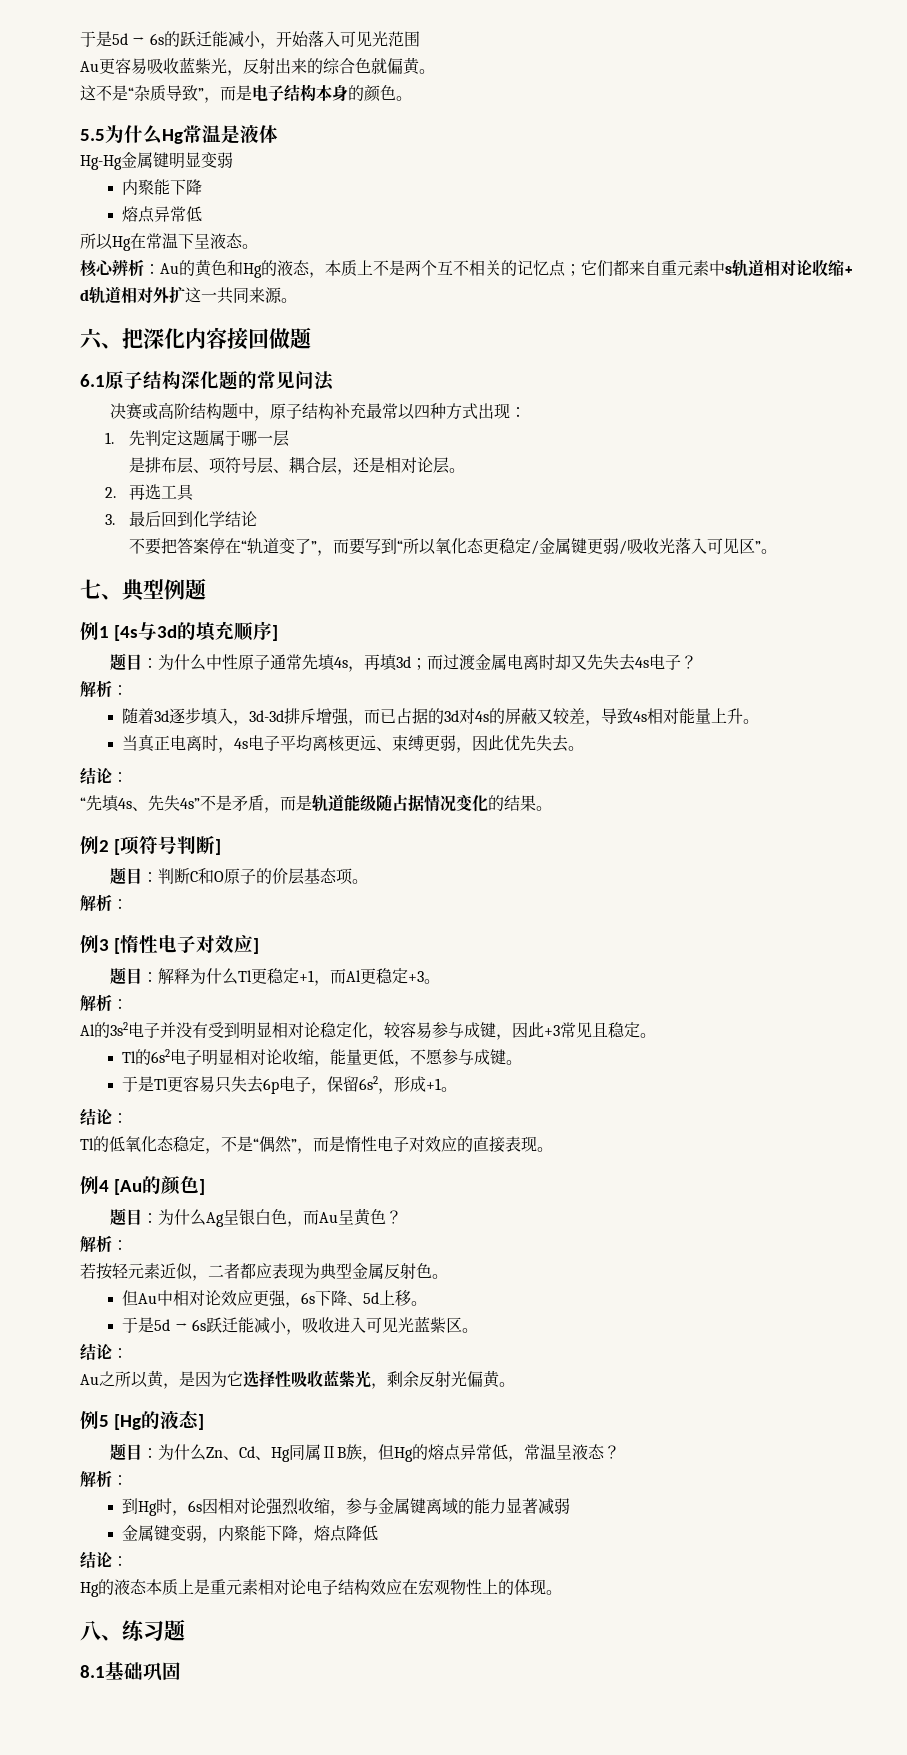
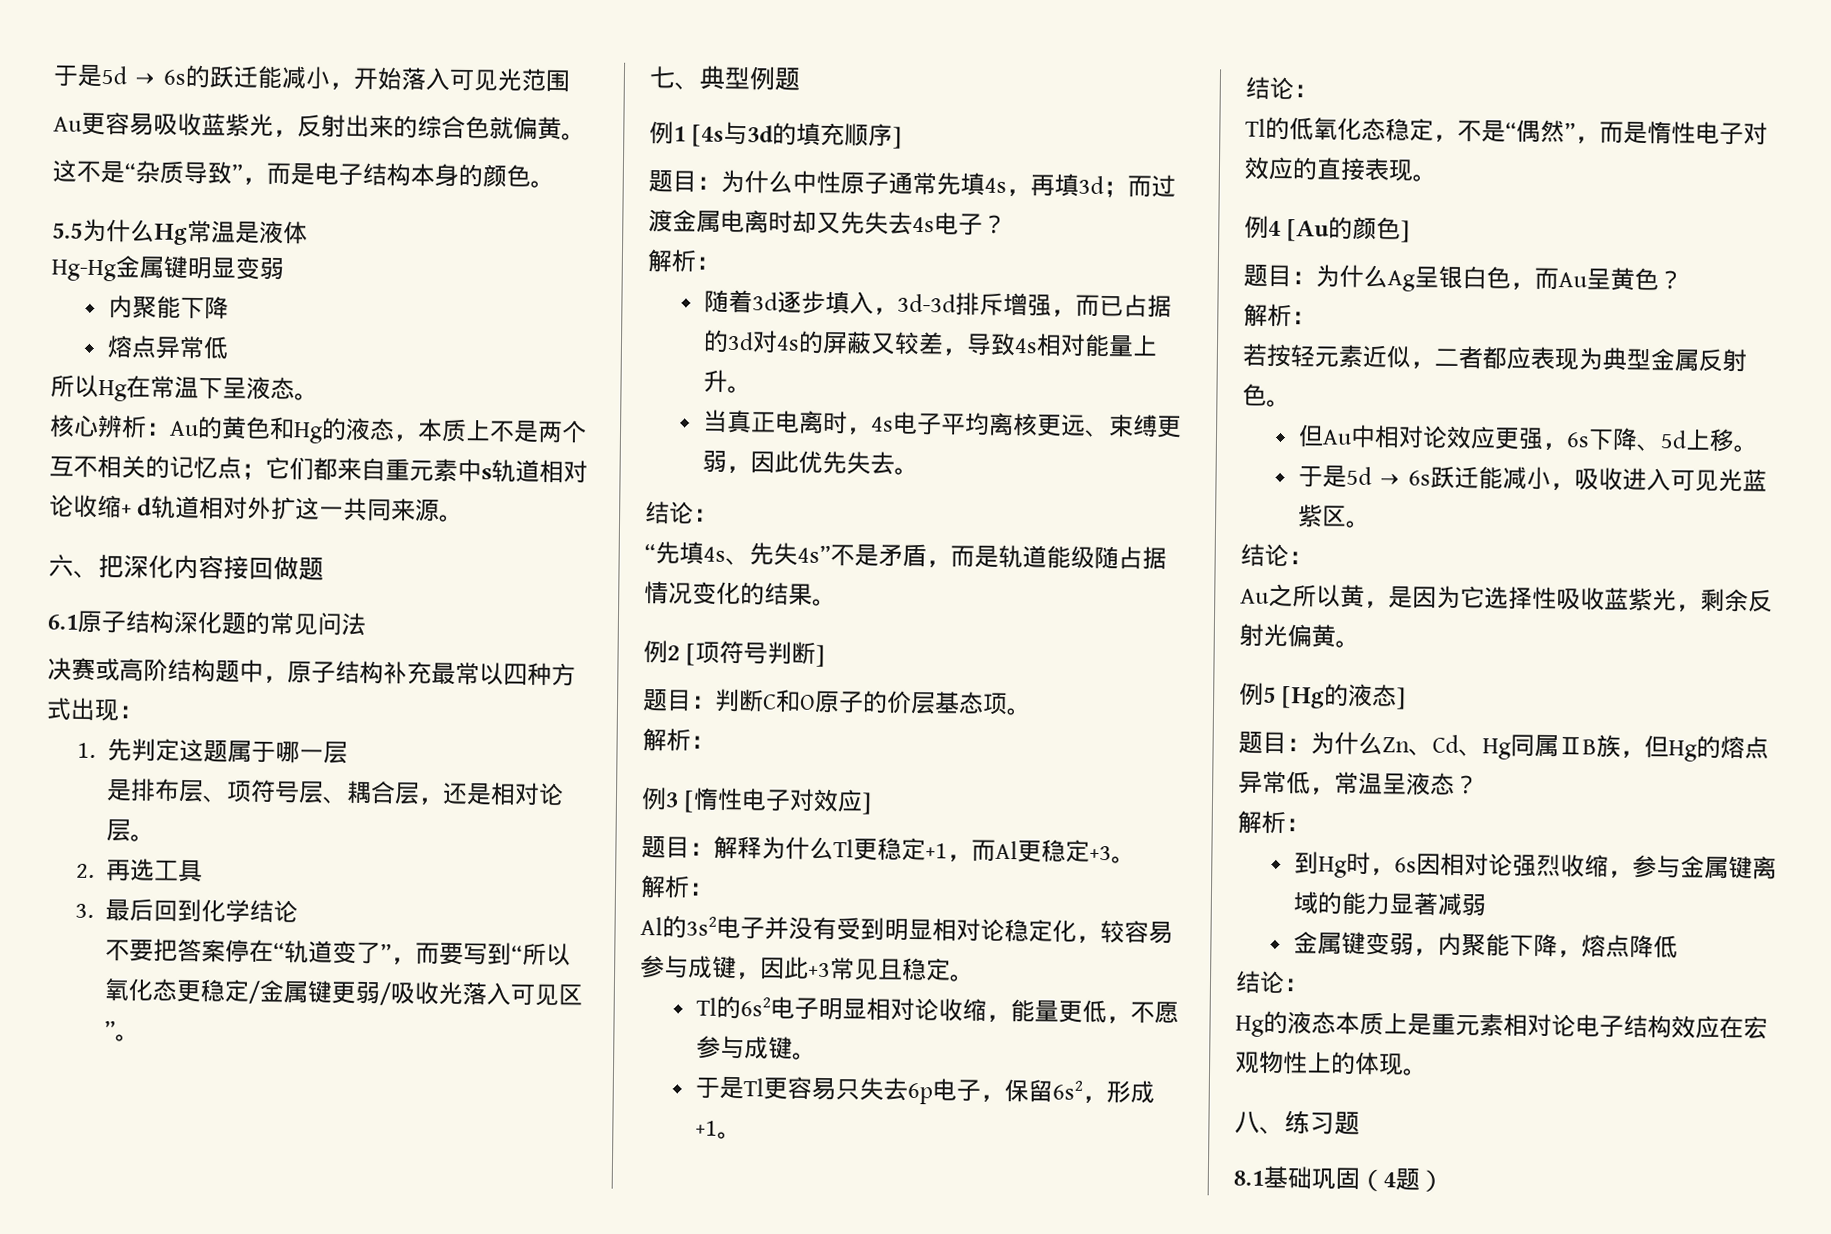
- 8.1基础巩固
+ 8.1基础巩固（4题）

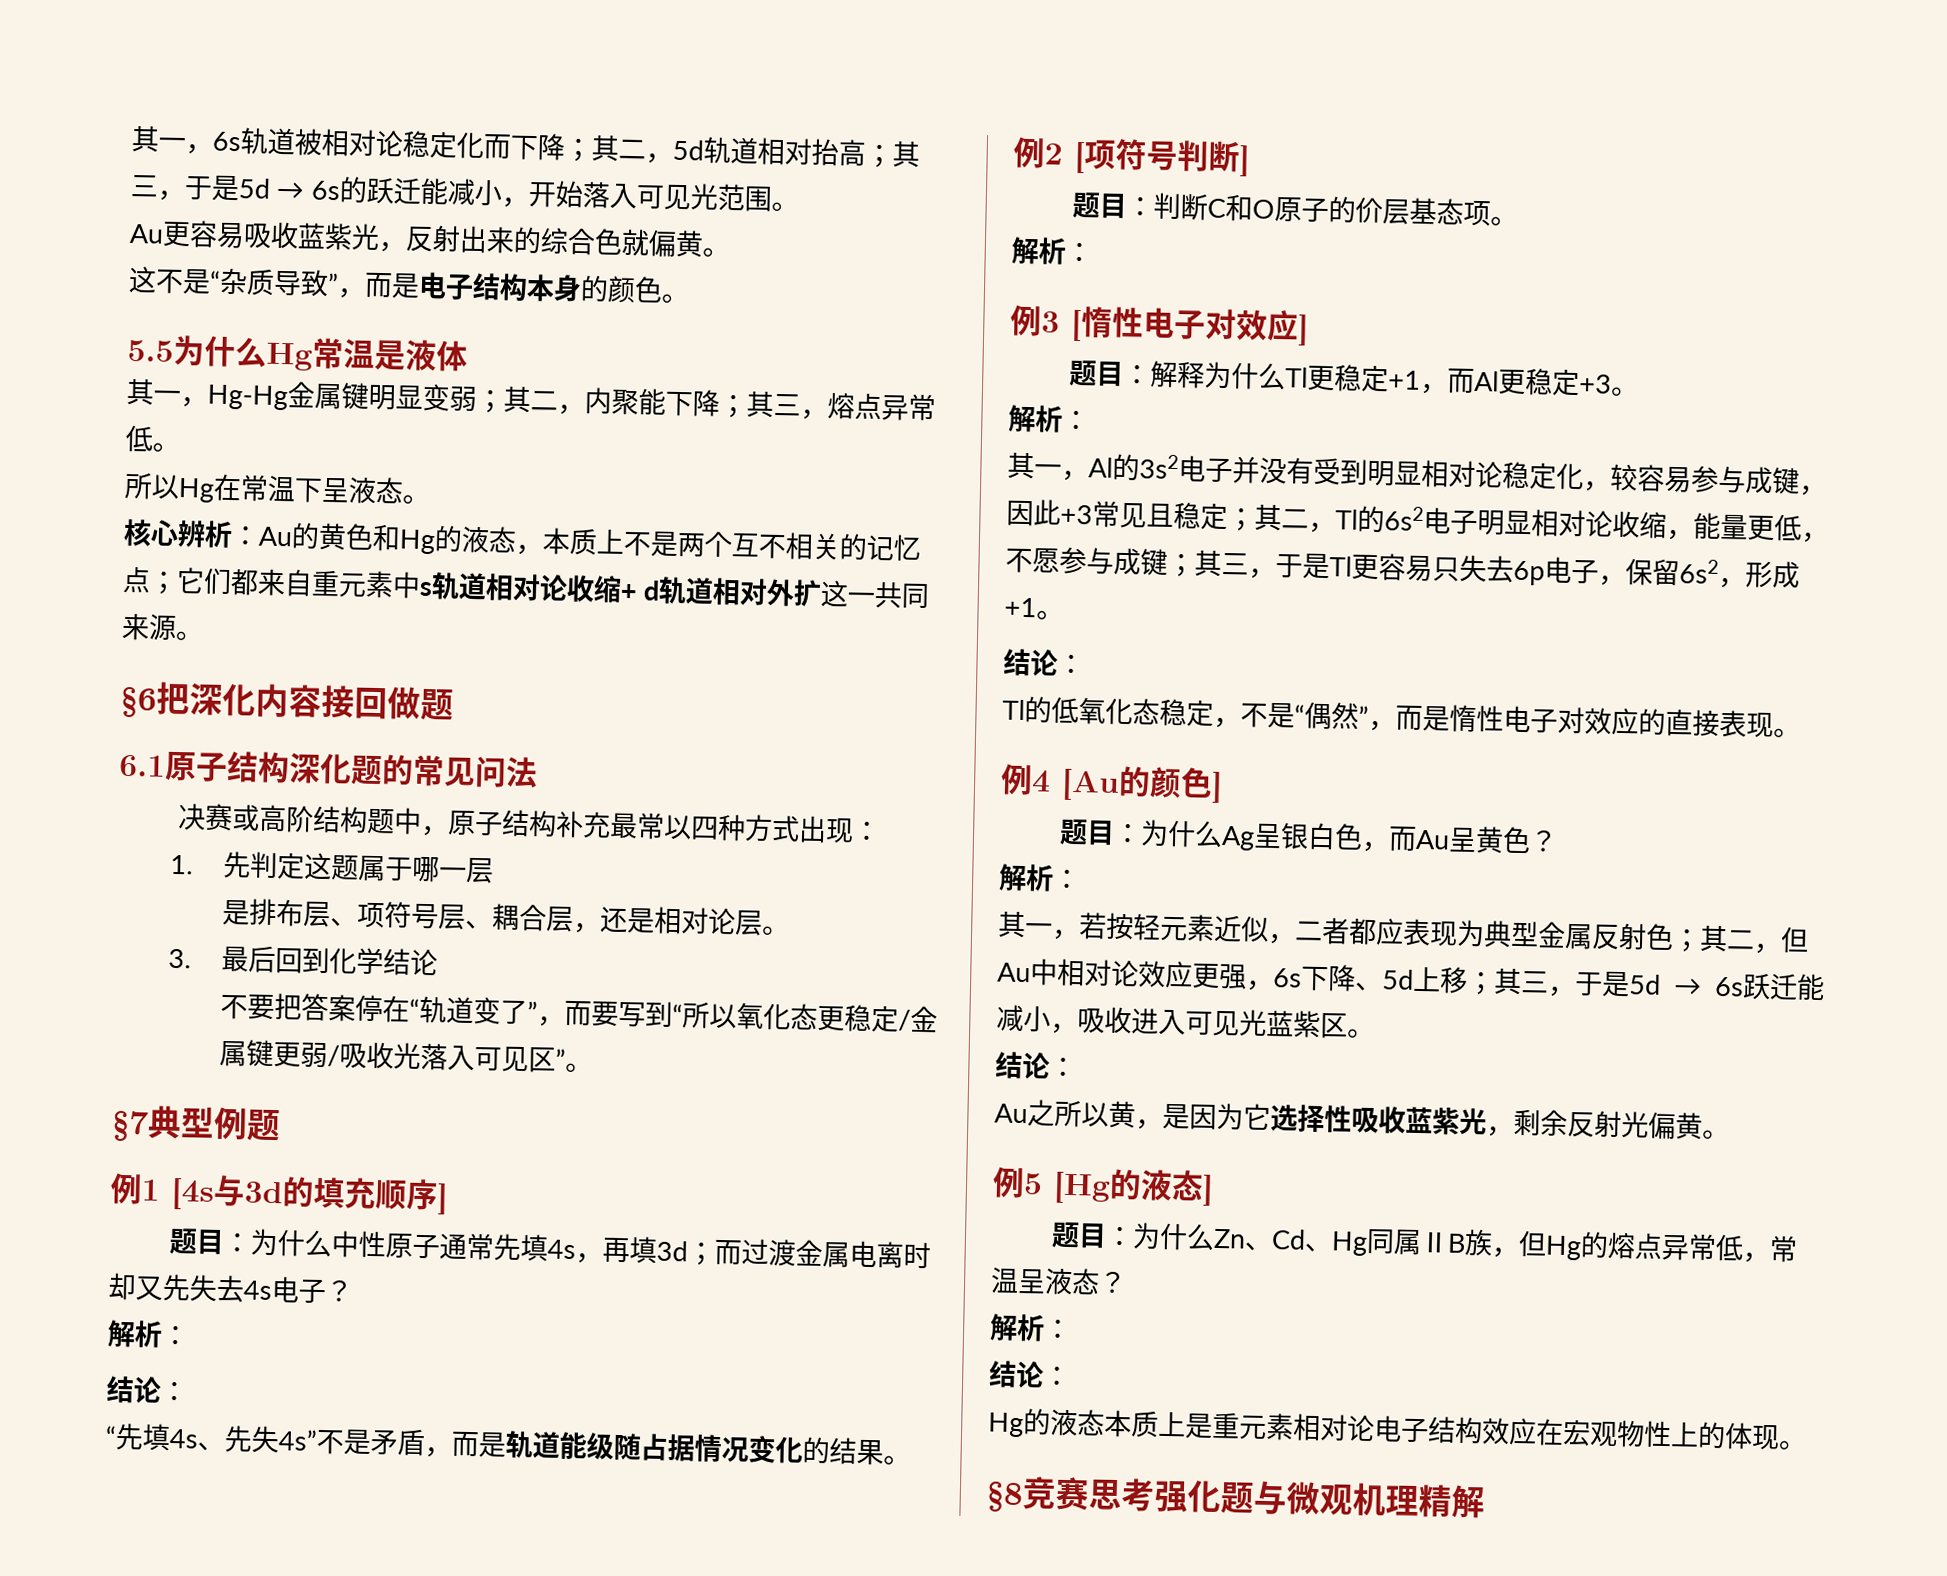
- 于是5d → 6s的跃迁能减小，开始落入可见光范围
+ 其一，6s轨道被相对论稳定化而下降；其二，5d轨道相对抬高；其三，于是5d → 6s的跃迁能减小，开始落入可见光范围。
- Hg-Hg金属键明显变弱
- 内聚能下降
- 熔点异常低
+ 其一，Hg-Hg金属键明显变弱；其二，内聚能下降；其三，熔点异常低。
- 六、把深化内容接回做题
+ §6把深化内容接回做题
- 2.再选工具
- 七、典型例题
+ §7典型例题
- 随着3d逐步填入，3d-3d排斥增强，而已占据的3d对4s的屏蔽又较差，导致4s相对能量上升。
- 当真正电离时，4s电子平均离核更远、束缚更弱，因此优先失去。
- Al的3s2电子并没有受到明显相对论稳定化，较容易参与成键，因此+3常见且稳定。
- Tl的6s2电子明显相对论收缩，能量更低，不愿参与成键。
- 于是Tl更容易只失去6p电子，保留6s2，形成+1。
+ 其一，Al的3s2电子并没有受到明显相对论稳定化，较容易参与成键，因此+3常见且稳定；其二，Tl的6s2电子明显相对论收缩，能量更低，不愿参与成键；其三，于是Tl更容易只失去6p电子，保留6s2，形成+1。
- 若按轻元素近似，二者都应表现为典型金属反射色。
- 但Au中相对论效应更强，6s下降、5d上移。
- 于是5d → 6s跃迁能减小，吸收进入可见光蓝紫区。
+ 其一，若按轻元素近似，二者都应表现为典型金属反射色；其二，但Au中相对论效应更强，6s下降、5d上移；其三，于是5d → 6s跃迁能减小，吸收进入可见光蓝紫区。
- 到Hg时，6s因相对论强烈收缩，参与金属键离域的能力显著减弱
- 金属键变弱，内聚能下降，熔点降低
- 八、练习题
- 8.1基础巩固（4题）
+ §8竞赛思考强化题与微观机理精解

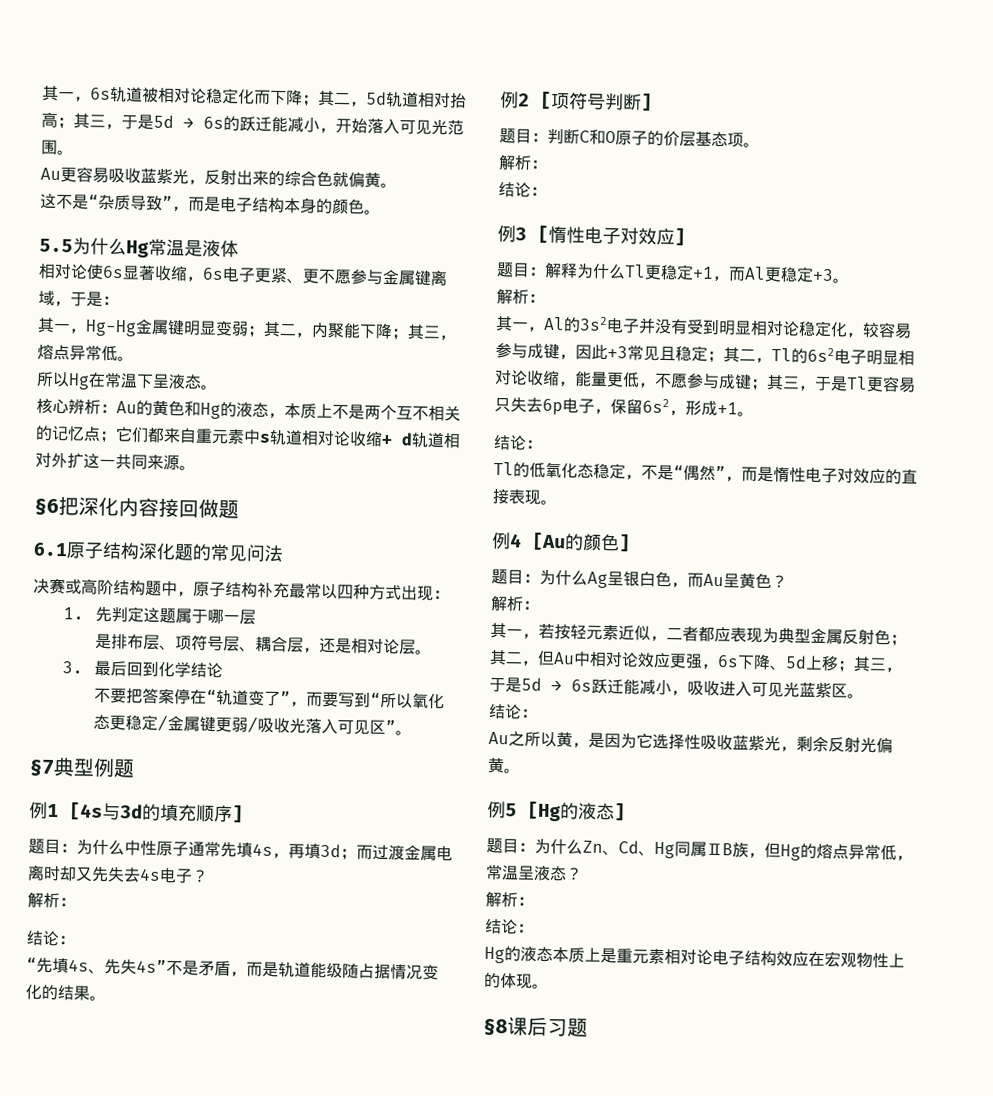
+ 相对论使6s显著收缩，6s电子更紧、更不愿参与金属键离域，于是：
  题目：判断C和O原子的价层基态项。
  解析：
+ 结论：
- §8竞赛思考强化题与微观机理精解
+ §8课后习题

